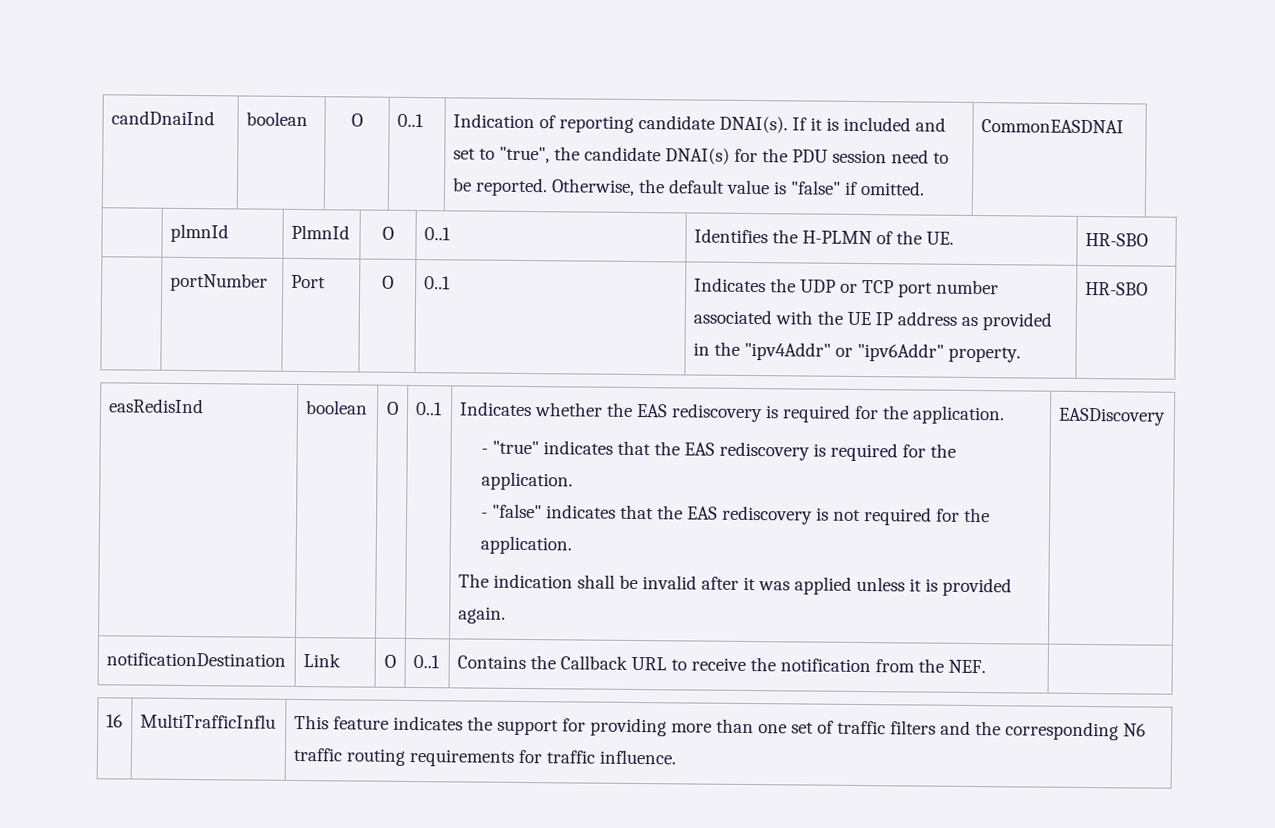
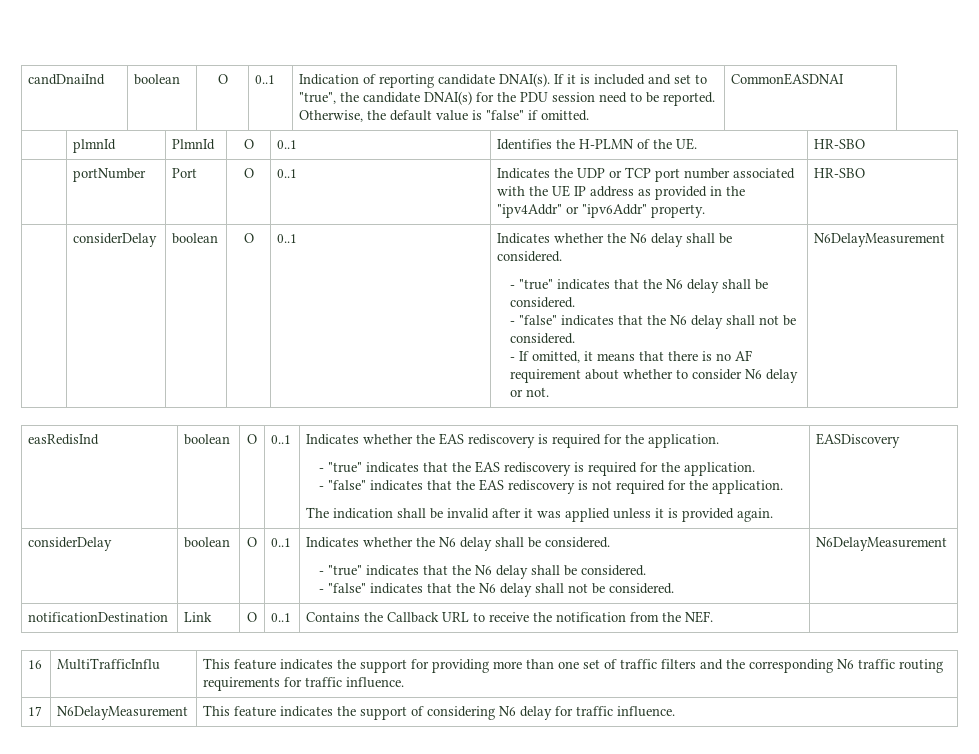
  | portNumber | Port | O | 0..1 | Indicates the UDP or TCP port number associated with the UE IP address as provided in the "ipv4Addr" or "ipv6Addr" property. | HR-SBO
+ | considerDelay | boolean | O | 0..1 | Indicates whether the N6 delay shall be considered.
+ - "true" indicates that the N6 delay shall be considered.
+ - "false" indicates that the N6 delay shall not be considered.
+ - If omitted, it means that there is no AF requirement about whether to consider N6 delay or not. | N6DelayMeasurement
  EASDiscovery
+ considerDelay | boolean | O | 0..1 | Indicates whether the N6 delay shall be considered.
+ - "true" indicates that the N6 delay shall be considered.
+ - "false" indicates that the N6 delay shall not be considered. | N6DelayMeasurement
+ 17 | N6DelayMeasurement | This feature indicates the support of considering N6 delay for traffic influence.

